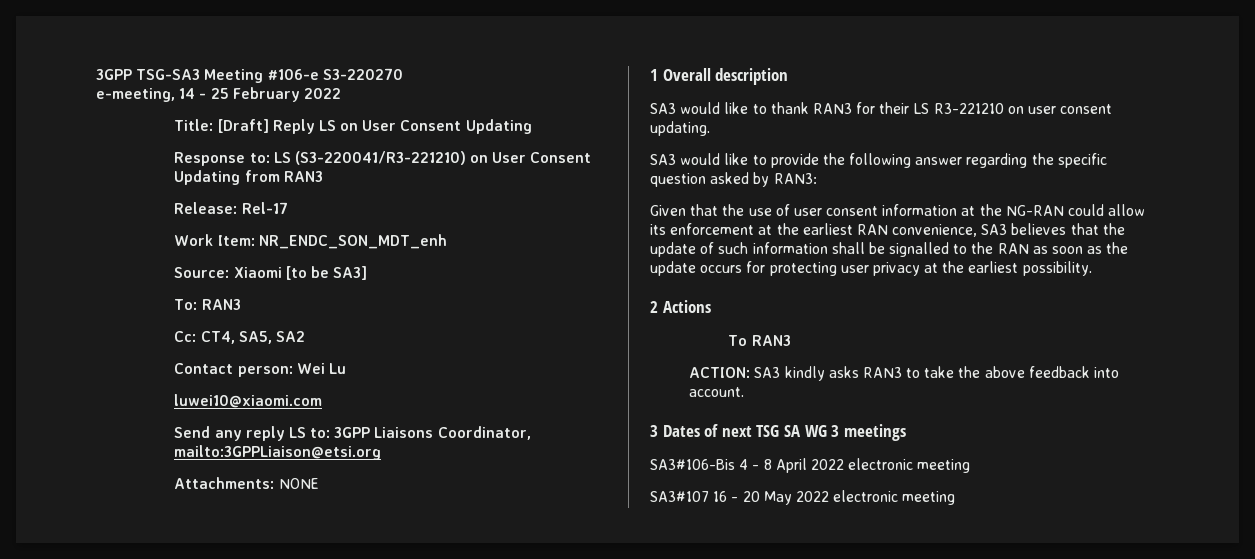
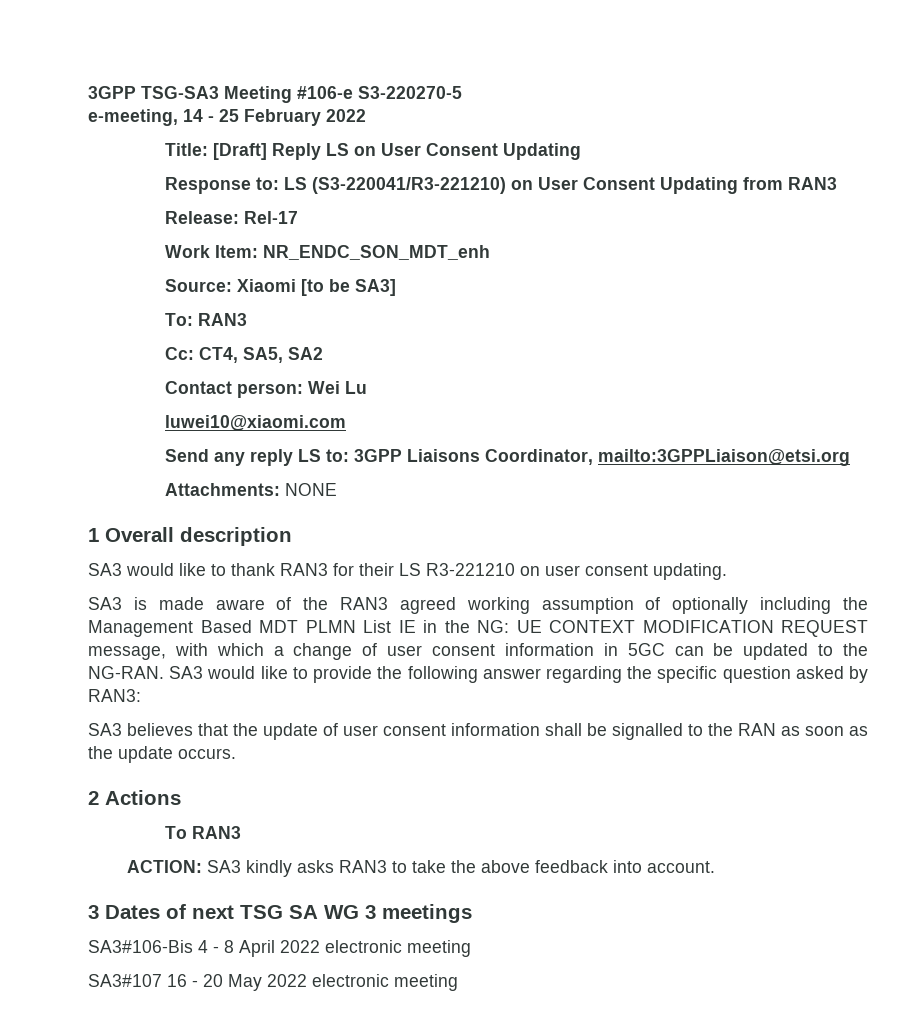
- 3GPP TSG-SA3 Meeting #106-e S3-220270
+ 3GPP TSG-SA3 Meeting #106-e S3-220270-5
- SA3 would like to provide the following answer regarding the specific question asked by RAN3:
+ SA3 is made aware of the RAN3 agreed working assumption of optionally including the Management Based MDT PLMN List IE in the NG: UE CONTEXT MODIFICATION REQUEST message, with which a change of user consent information in 5GC can be updated to the NG-RAN. SA3 would like to provide the following answer regarding the specific question asked by RAN3:
- Given that the use of user consent information at the NG-RAN could allow its enforcement at the earliest RAN convenience, SA3 believes that the update of such information shall be signalled to the RAN as soon as the update occurs for protecting user privacy at the earliest possibility.
+ SA3 believes that the update of user consent information shall be signalled to the RAN as soon as the update occurs.

